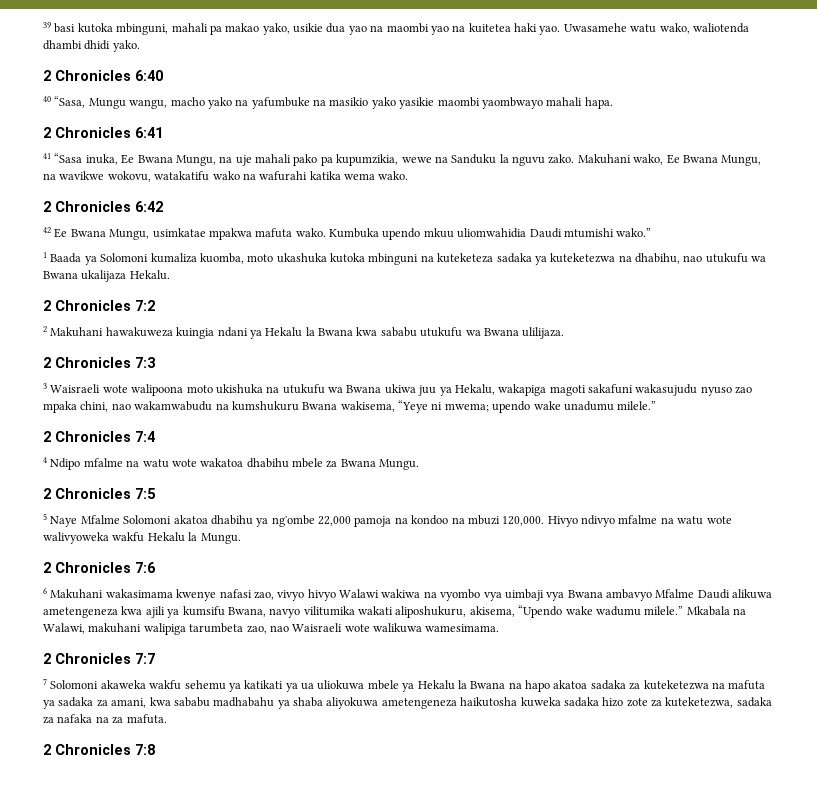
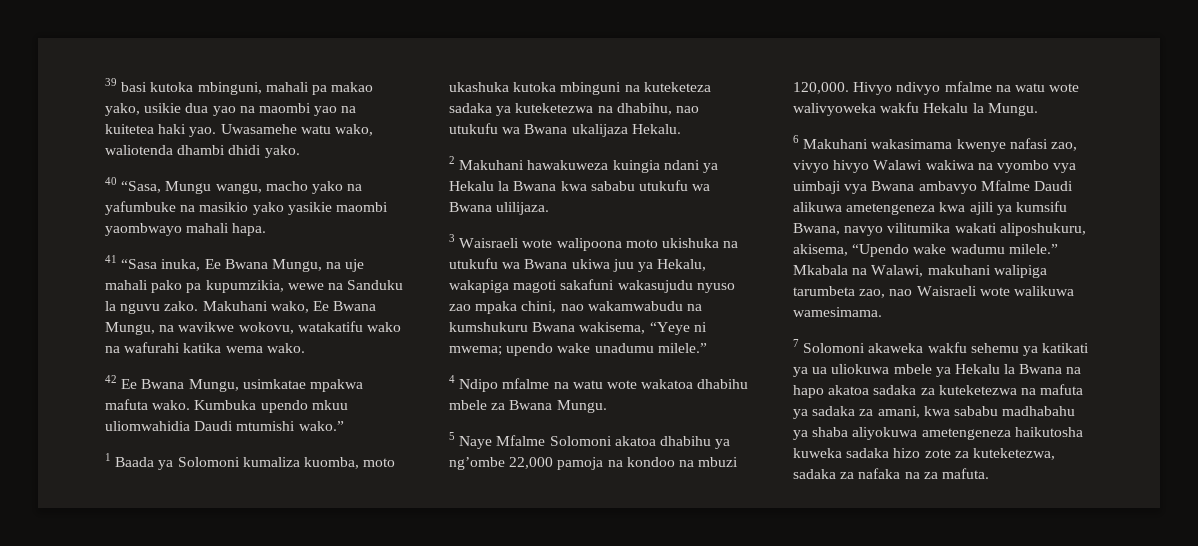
- 2 Chronicles 6:40
- 2 Chronicles 6:41
- 2 Chronicles 6:42
- 2 Chronicles 7:2
- 2 Chronicles 7:3
- 2 Chronicles 7:4
- 2 Chronicles 7:5
- 2 Chronicles 7:6
- 2 Chronicles 7:7
- 2 Chronicles 7:8

